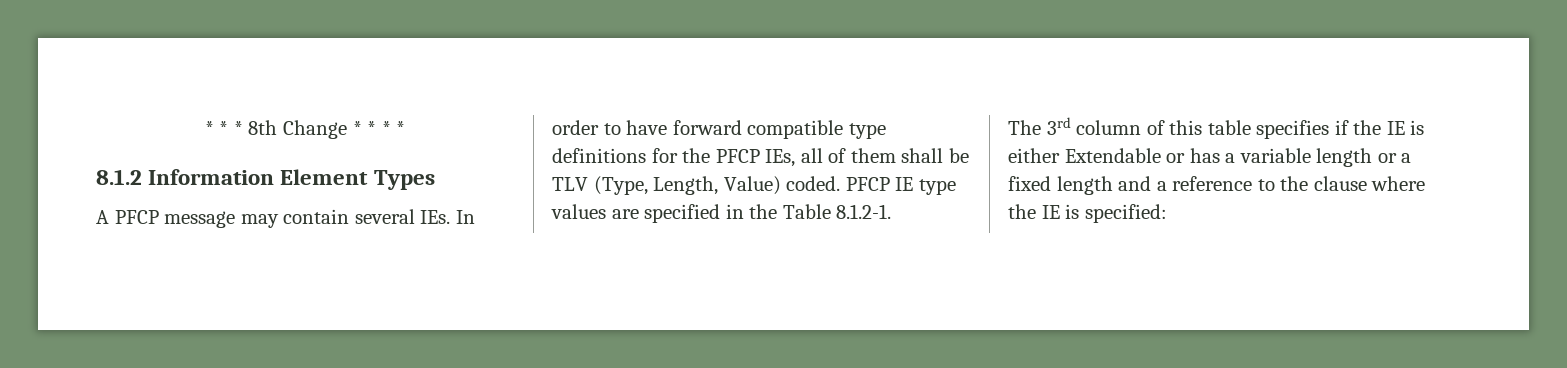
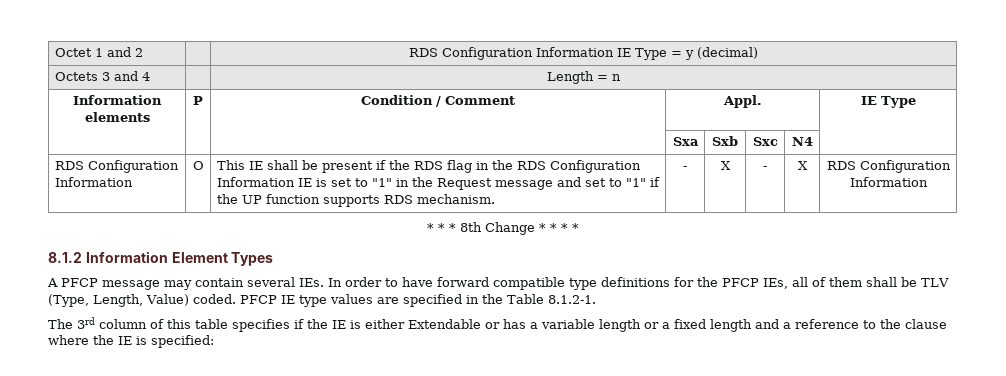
+ Octet 1 and 2 | | RDS Configuration Information IE Type = y (decimal)
+ Octets 3 and 4 | | Length = n
+ Information elements | P | Condition / Comment | Appl. | IE Type
+ | | | Sxa | Sxb | Sxc | N4 |
+ RDS Configuration Information | O | This IE shall be present if the RDS flag in the RDS Configuration Information IE is set to "1" in the Request message and set to "1" if the UP function supports RDS mechanism. | - | X | - | X | RDS Configuration Information

